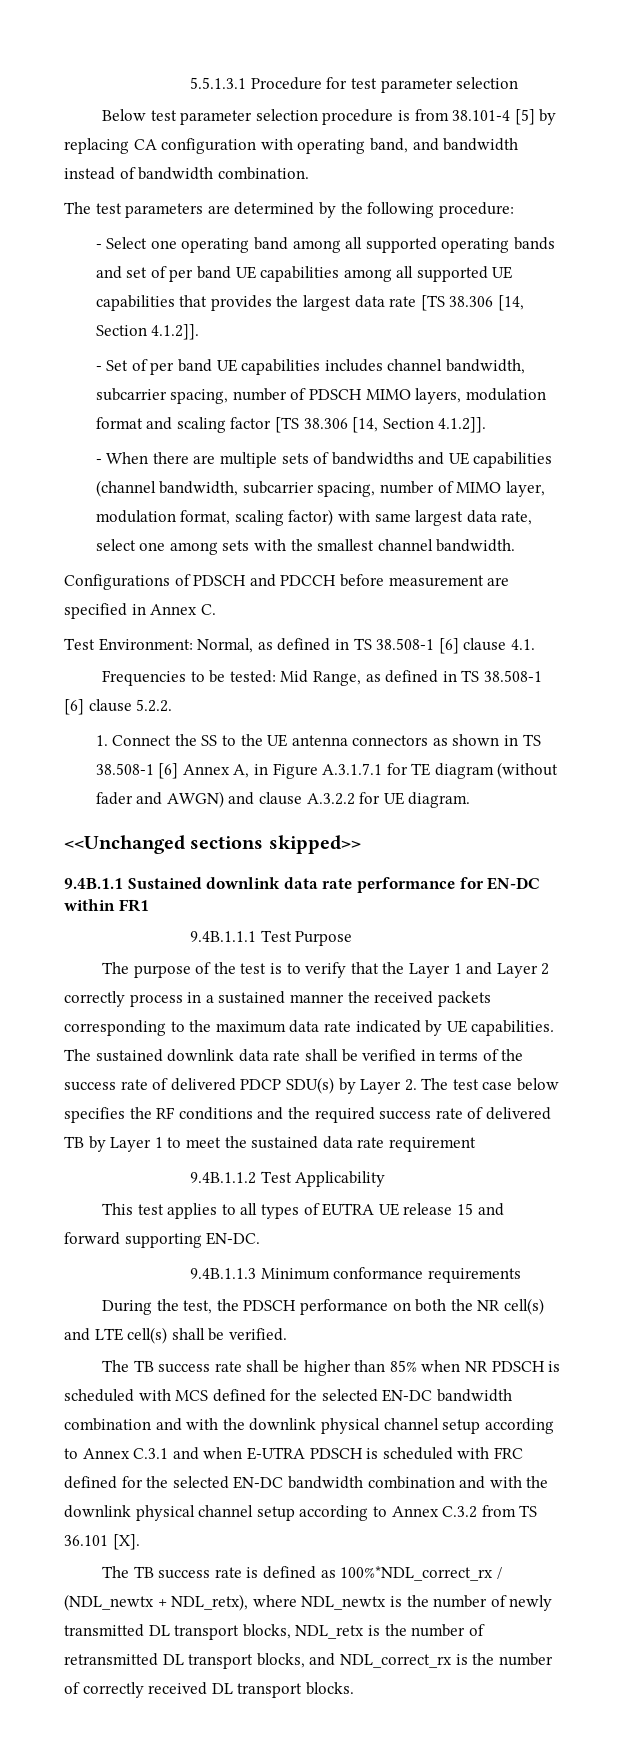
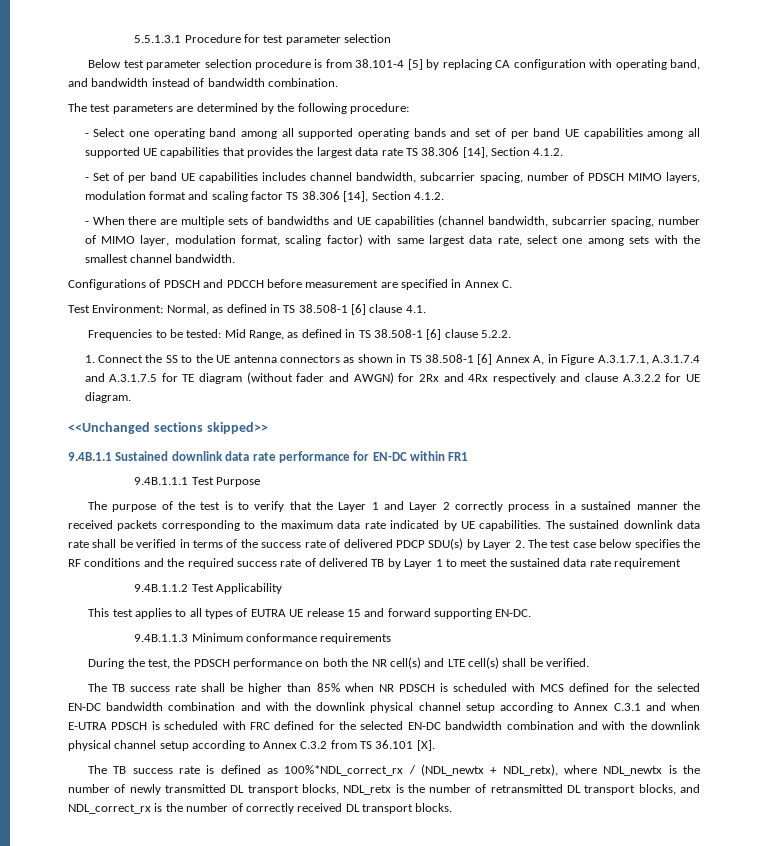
- - Select one operating band among all supported operating bands and set of per band UE capabilities among all supported UE capabilities that provides the largest data rate [TS 38.306 [14, Section 4.1.2]].
+ - Select one operating band among all supported operating bands and set of per band UE capabilities among all supported UE capabilities that provides the largest data rate TS 38.306 [14], Section 4.1.2.
- - Set of per band UE capabilities includes channel bandwidth, subcarrier spacing, number of PDSCH MIMO layers, modulation format and scaling factor [TS 38.306 [14, Section 4.1.2]].
+ - Set of per band UE capabilities includes channel bandwidth, subcarrier spacing, number of PDSCH MIMO layers, modulation format and scaling factor TS 38.306 [14], Section 4.1.2.
- 1. Connect the SS to the UE antenna connectors as shown in TS 38.508-1 [6] Annex A, in Figure A.3.1.7.1 for TE diagram (without fader and AWGN) and clause A.3.2.2 for UE diagram.
+ 1. Connect the SS to the UE antenna connectors as shown in TS 38.508-1 [6] Annex A, in Figure A.3.1.7.1, A.3.1.7.4 and A.3.1.7.5 for TE diagram (without fader and AWGN) for 2Rx and 4Rx respectively and clause A.3.2.2 for UE diagram.

